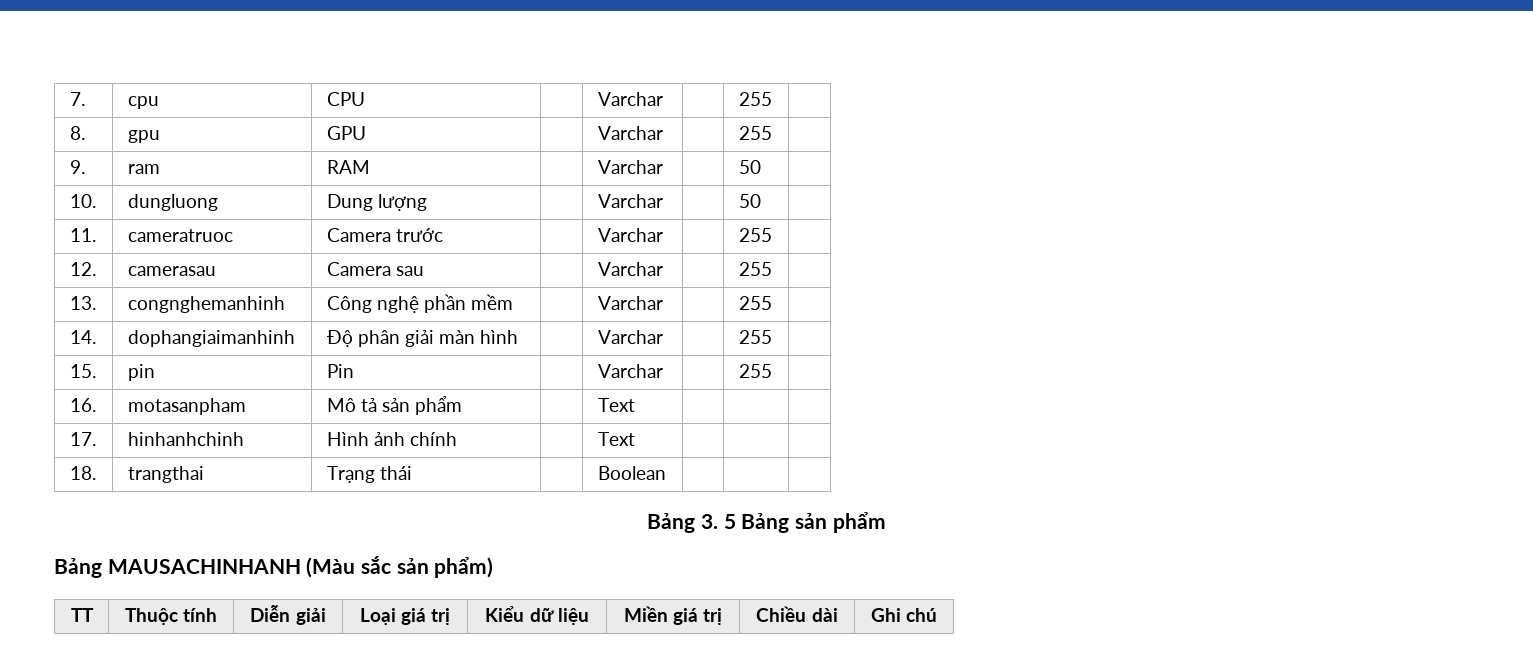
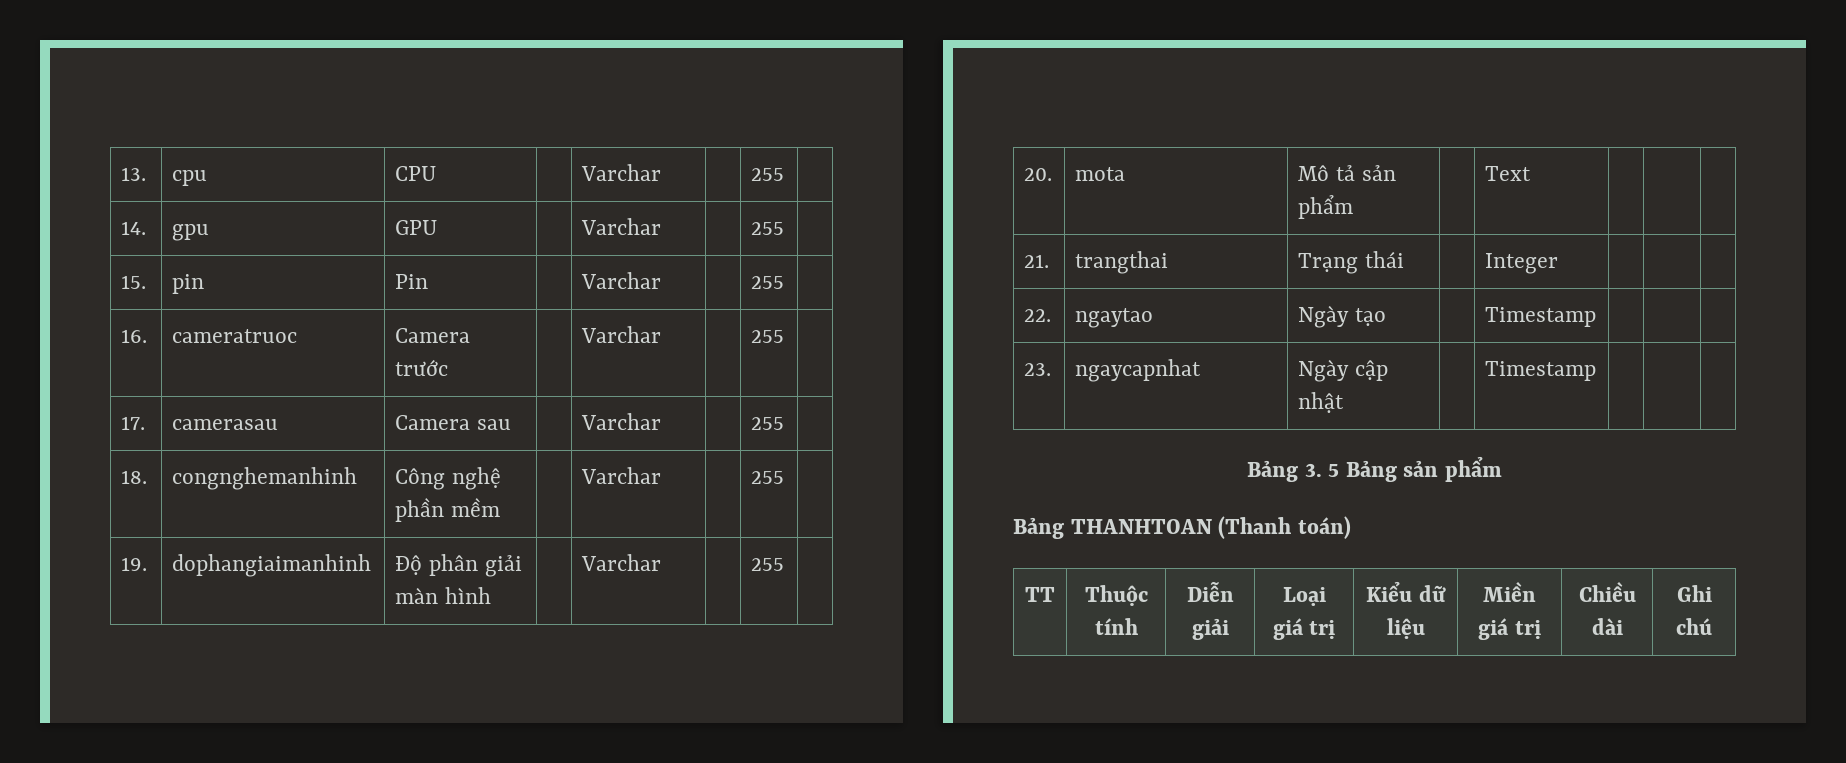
- 7. | cpu | CPU | | Varchar | | 255 |
+ 13. | cpu | CPU | | Varchar | | 255 |
- 8. | gpu | GPU | | Varchar | | 255 |
+ 14. | gpu | GPU | | Varchar | | 255 |
- 9. | ram | RAM | | Varchar | | 50 |
- 10. | dungluong | Dung lượng | | Varchar | | 50 |
- 11. | cameratruoc | Camera trước | | Varchar | | 255 |
- 12. | camerasau | Camera sau | | Varchar | | 255 |
- 13. | congnghemanhinh | Công nghệ phần mềm | | Varchar | | 255 |
- 14. | dophangiaimanhinh | Độ phân giải màn hình | | Varchar | | 255 |
- 16. | motasanpham | Mô tả sản phẩm | | Text | | |
+ 16. | cameratruoc | Camera trước | | Varchar | | 255 |
+ 17. | camerasau | Camera sau | | Varchar | | 255 |
+ 18. | congnghemanhinh | Công nghệ phần mềm | | Varchar | | 255 |
+ 19. | dophangiaimanhinh | Độ phân giải màn hình | | Varchar | | 255 |
+ 20. | mota | Mô tả sản phẩm | | Text | | |
- 17. | hinhanhchinh | Hình ảnh chính | | Text | | |
- 18. | trangthai | Trạng thái | | Boolean | | |
+ 21. | trangthai | Trạng thái | | Integer | | |
+ 22. | ngaytao | Ngày tạo | | Timestamp | | |
+ 23. | ngaycapnhat | Ngày cập nhật | | Timestamp | | |
- Bảng MAUSACHINHANH (Màu sắc sản phẩm)
+ Bảng THANHTOAN (Thanh toán)

